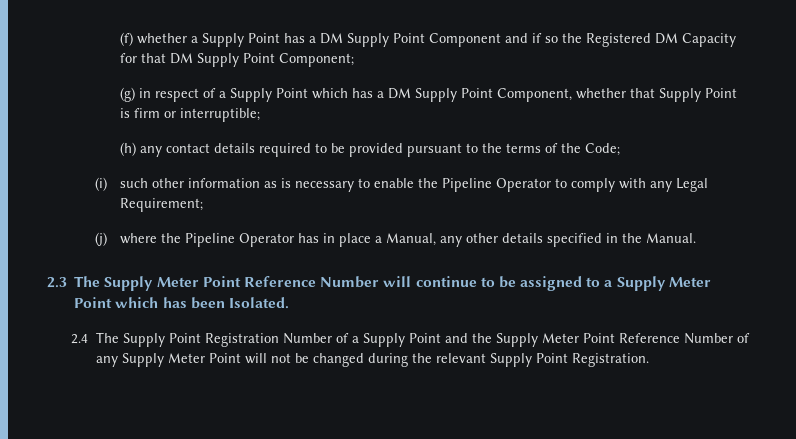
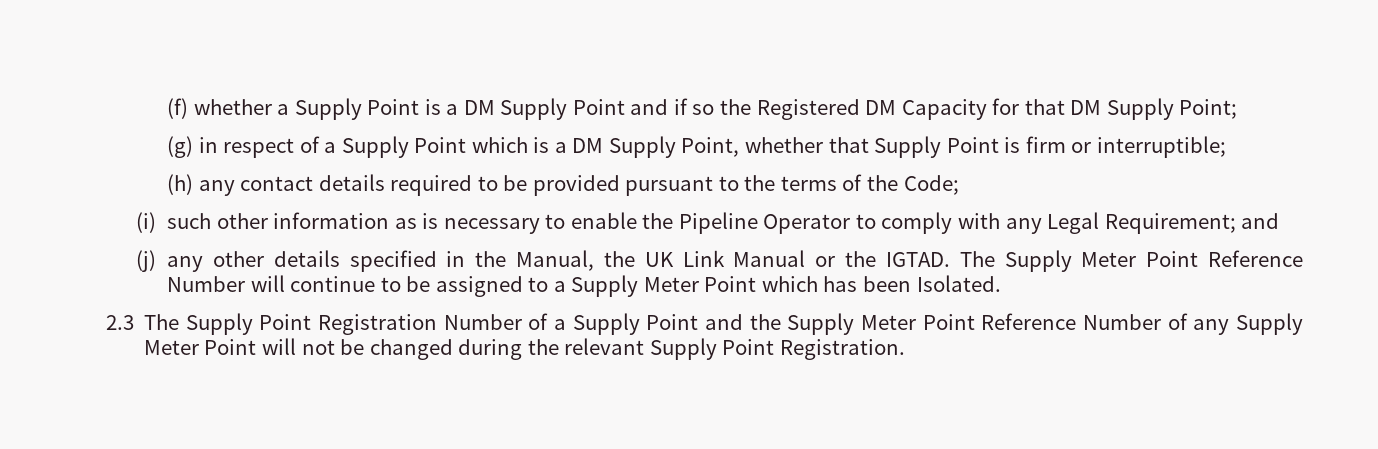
- (f) whether a Supply Point has a DM Supply Point Component and if so the Registered DM Capacity for that DM Supply Point Component;
+ (f) whether a Supply Point is a DM Supply Point and if so the Registered DM Capacity for that DM Supply Point;
- (g) in respect of a Supply Point which has a DM Supply Point Component, whether that Supply Point is firm or interruptible;
+ (g) in respect of a Supply Point which is a DM Supply Point, whether that Supply Point is firm or interruptible;
- (i) such other information as is necessary to enable the Pipeline Operator to comply with any Legal Requirement;
+ (i) such other information as is necessary to enable the Pipeline Operator to comply with any Legal Requirement; and
- (j) where the Pipeline Operator has in place a Manual, any other details specified in the Manual.
- 2.3 The Supply Meter Point Reference Number will continue to be assigned to a Supply Meter Point which has been Isolated.
+ (j) any other details specified in the Manual, the UK Link Manual or the IGTAD. The Supply Meter Point Reference Number will continue to be assigned to a Supply Meter Point which has been Isolated.
- 2.4 The Supply Point Registration Number of a Supply Point and the Supply Meter Point Reference Number of any Supply Meter Point will not be changed during the relevant Supply Point Registration.
+ 2.3 The Supply Point Registration Number of a Supply Point and the Supply Meter Point Reference Number of any Supply Meter Point will not be changed during the relevant Supply Point Registration.

